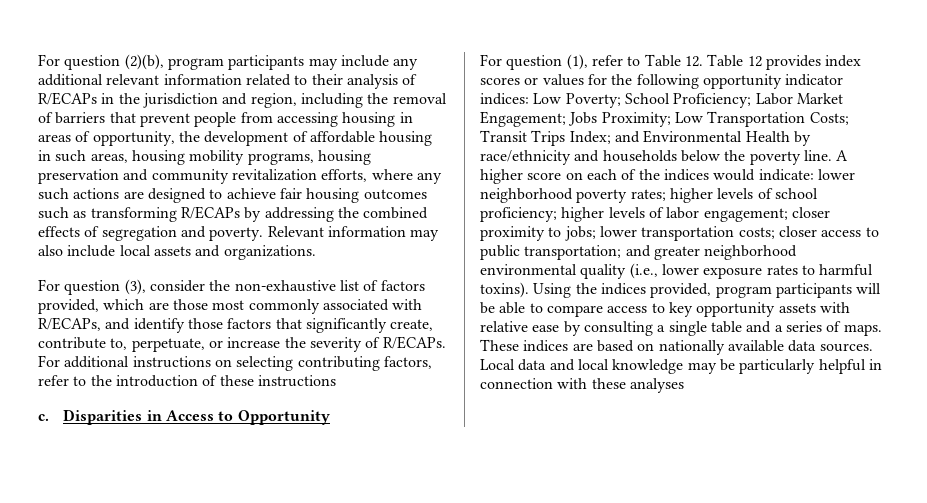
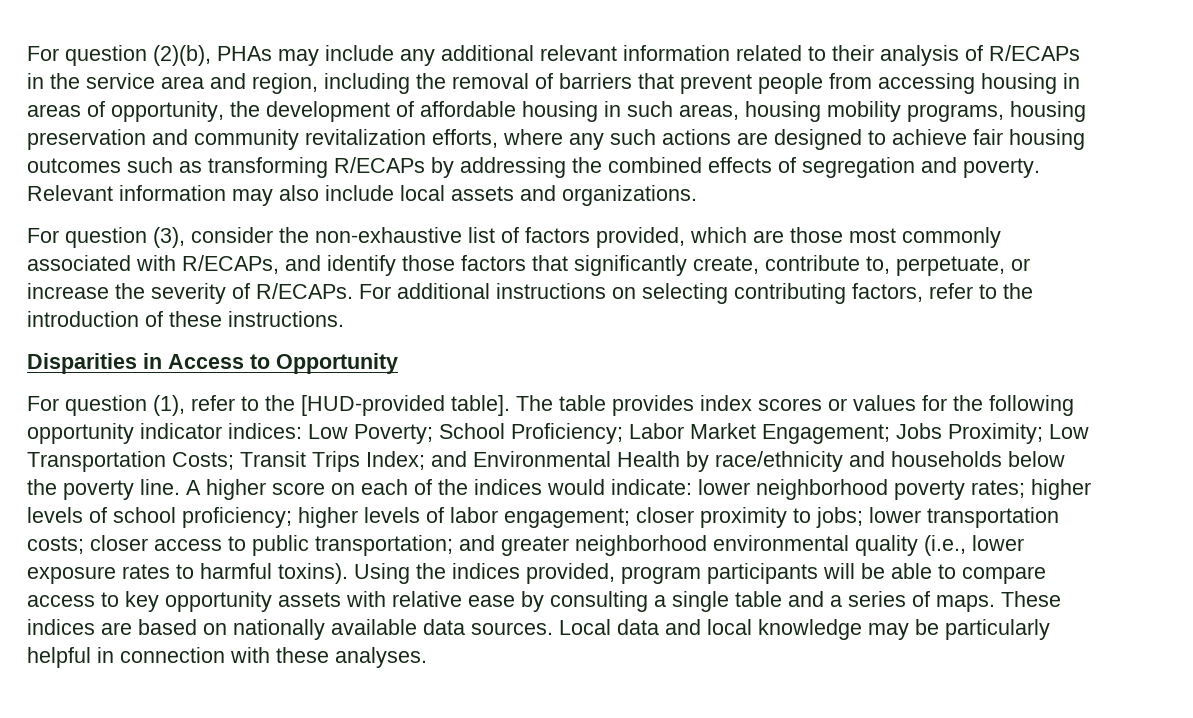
- For question (2)(b), program participants may include any additional relevant information related to their analysis of R/ECAPs in the jurisdiction and region, including the removal of barriers that prevent people from accessing housing in areas of opportunity, the development of affordable housing in such areas, housing mobility programs, housing preservation and community revitalization efforts, where any such actions are designed to achieve fair housing outcomes such as transforming R/ECAPs by addressing the combined effects of segregation and poverty.
+ For question (2)(b), PHAs may include any additional relevant information related to their analysis of R/ECAPs in the service area and region, including the removal of barriers that prevent people from accessing housing in areas of opportunity, the development of affordable housing in such areas, housing mobility programs, housing preservation and community revitalization efforts, where any such actions are designed to achieve fair housing outcomes such as transforming R/ECAPs by addressing the combined effects of segregation and poverty.
- For additional instructions on selecting contributing factors, refer to the introduction of these instructions
- c. Disparities in Access to Opportunity
+ For additional instructions on selecting contributing factors, refer to the introduction of these instructions.
+ Disparities in Access to Opportunity
- For question (1), refer to Table 12. Table 12 provides index scores or values for the following opportunity indicator indices: Low Poverty; School Proficiency; Labor Market Engagement; Jobs Proximity; Low Transportation Costs; Transit Trips Index; and Environmental Health by race/ethnicity and households below the poverty line.
+ For question (1), refer to the [HUD-provided table]. The table provides index scores or values for the following opportunity indicator indices: Low Poverty; School Proficiency; Labor Market Engagement; Jobs Proximity; Low Transportation Costs; Transit Trips Index; and Environmental Health by race/ethnicity and households below the poverty line.
- Local data and local knowledge may be particularly helpful in connection with these analyses
+ Local data and local knowledge may be particularly helpful in connection with these analyses.

